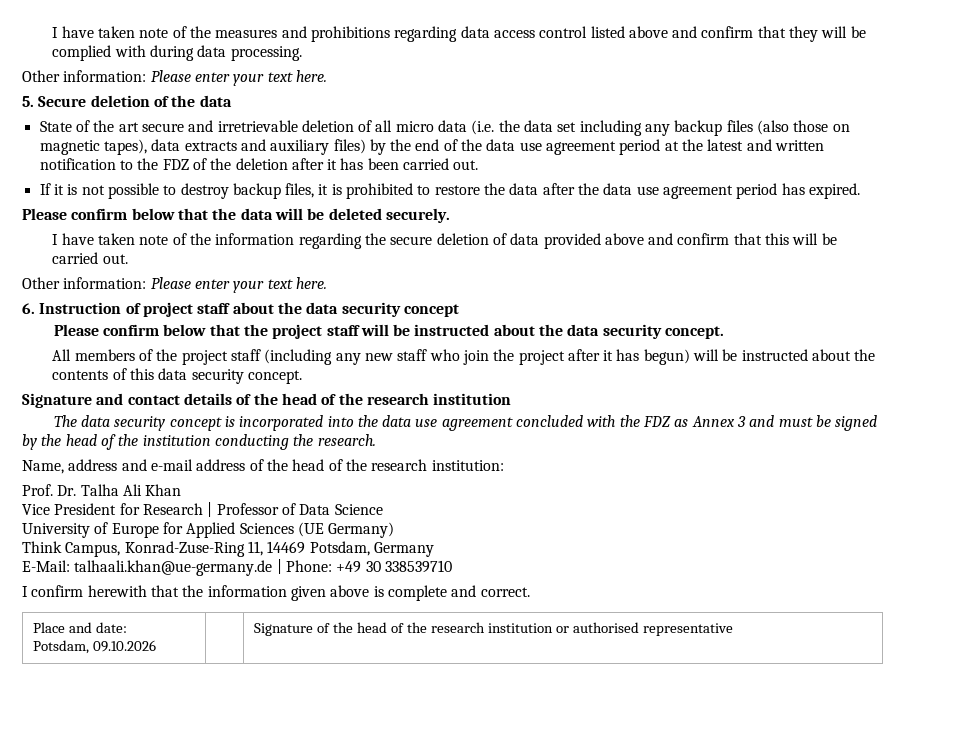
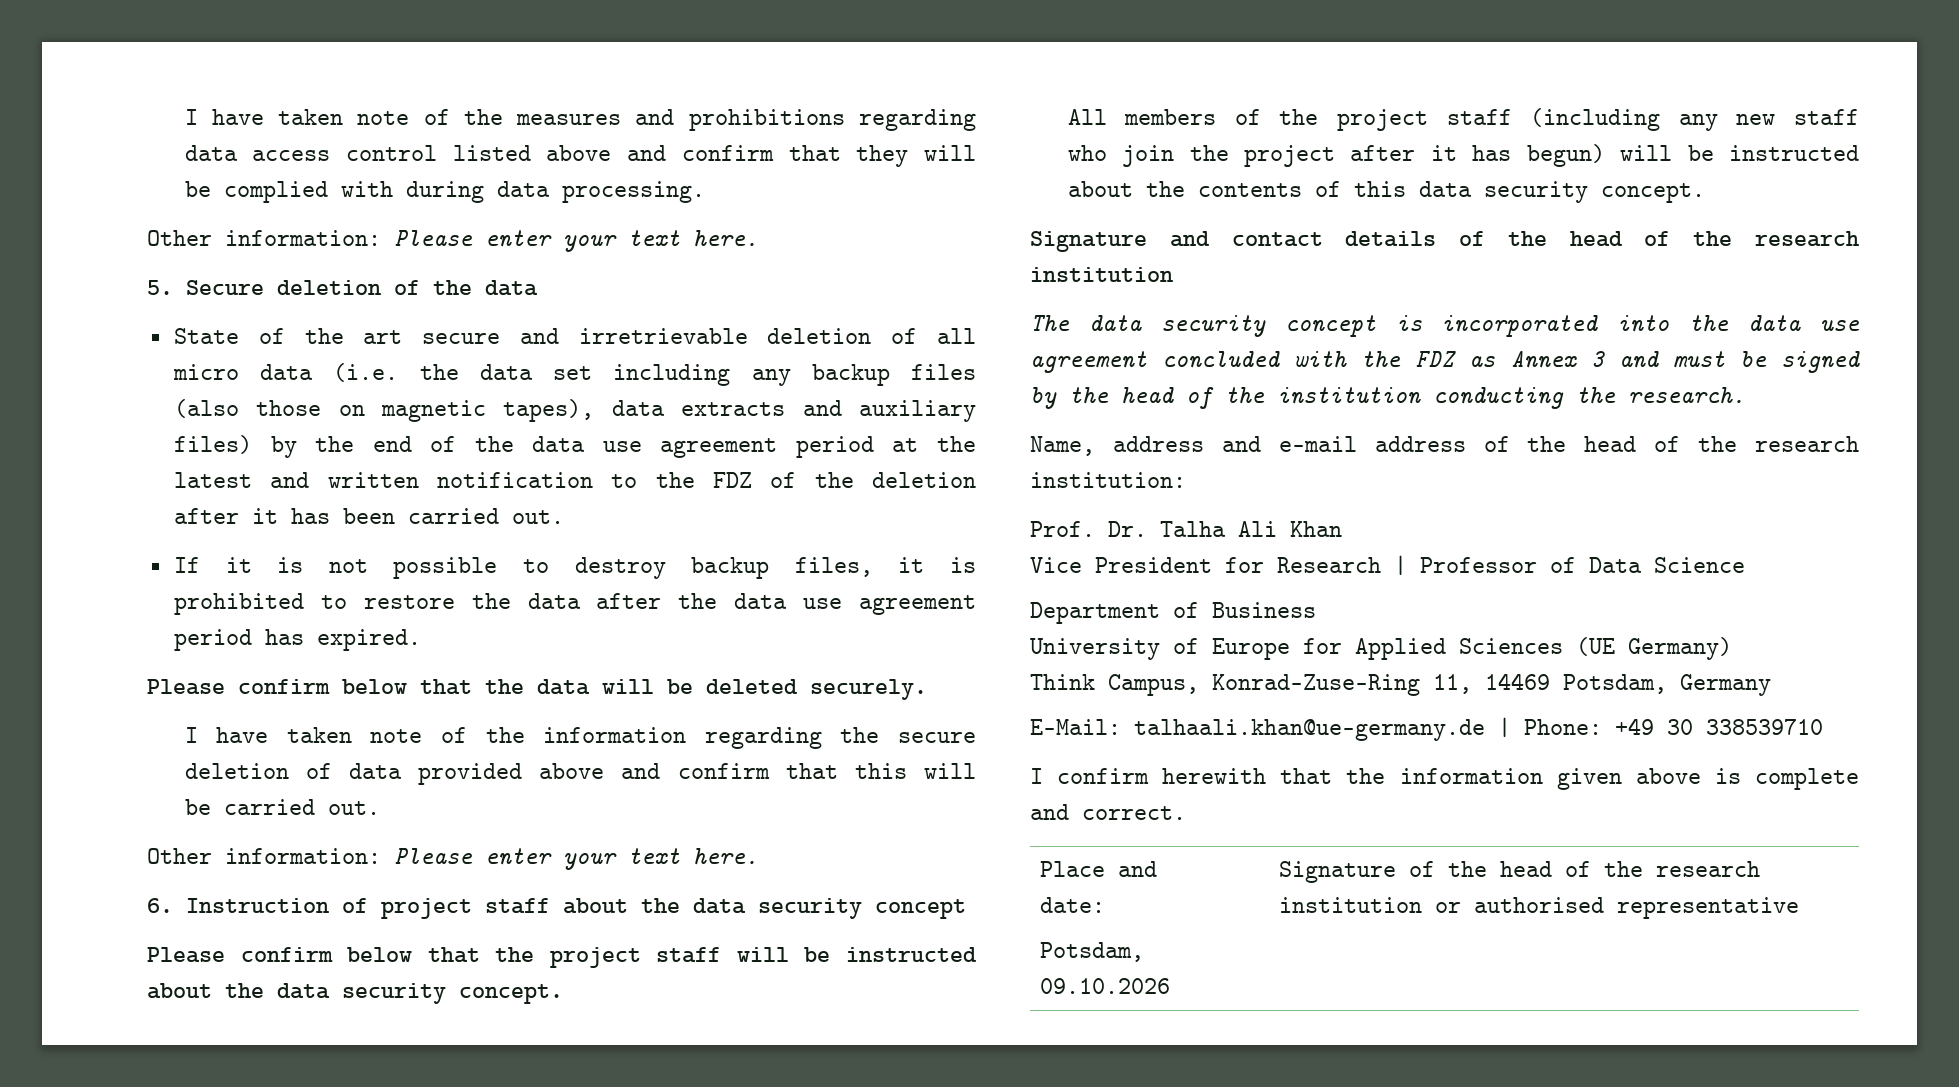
+ Department of Business

